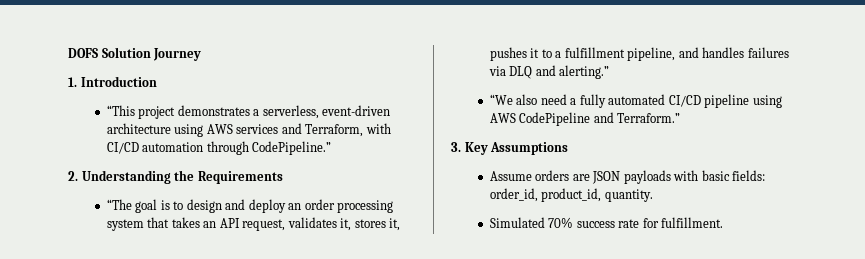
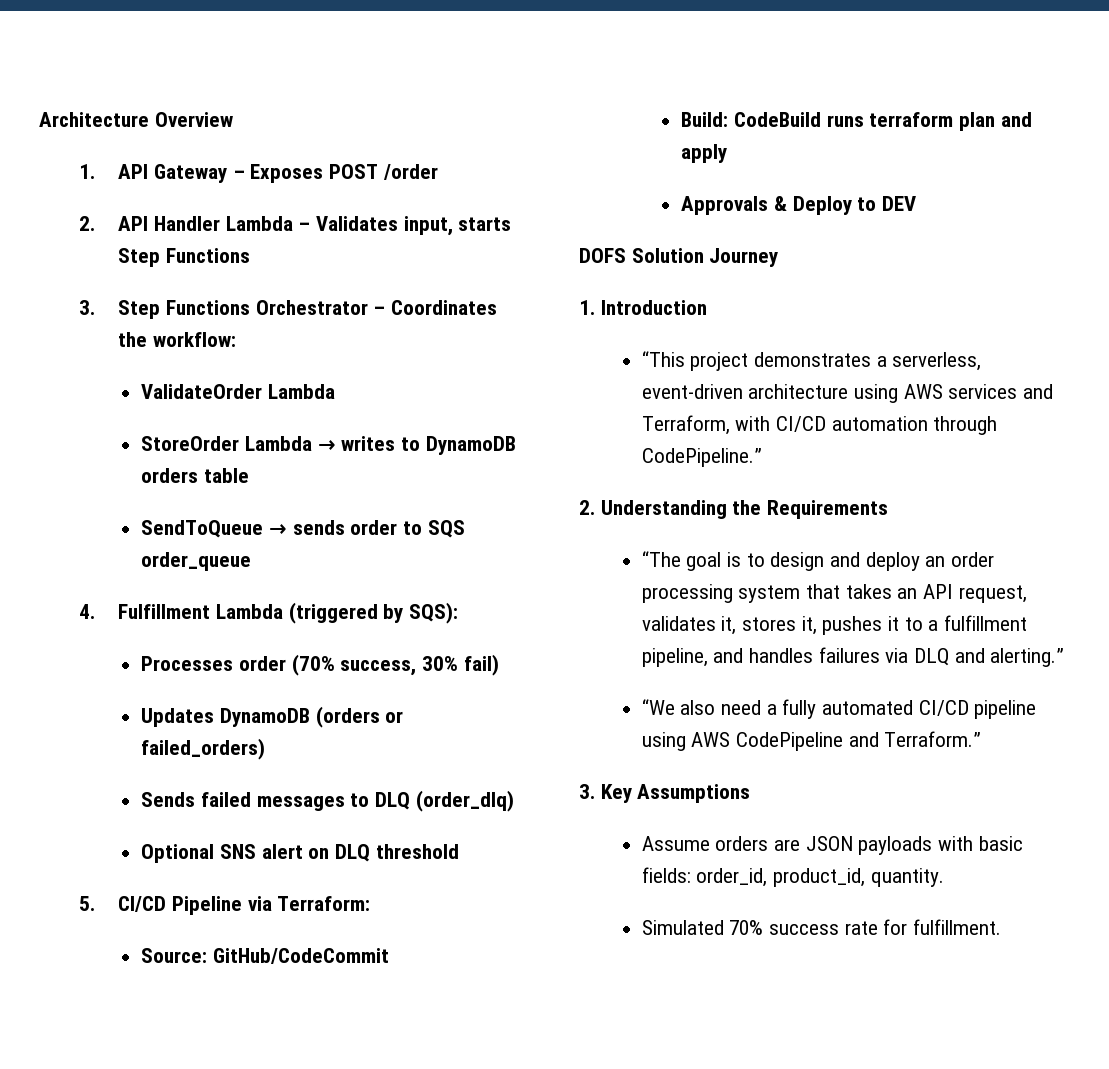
+ Architecture Overview
+ 1. API Gateway – Exposes POST /order
+ 2. API Handler Lambda – Validates input, starts Step Functions
+ 3. Step Functions Orchestrator – Coordinates the workflow:
+ ValidateOrder Lambda
+ StoreOrder Lambda → writes to DynamoDB orders table
+ SendToQueue → sends order to SQS order_queue
+ 4. Fulfillment Lambda (triggered by SQS):
+ Processes order (70% success, 30% fail)
+ Updates DynamoDB (orders or failed_orders)
+ Sends failed messages to DLQ (order_dlq)
+ Optional SNS alert on DLQ threshold
+ 5. CI/CD Pipeline via Terraform:
+ Source: GitHub/CodeCommit
+ Build: CodeBuild runs terraform plan and apply
+ Approvals & Deploy to DEV

